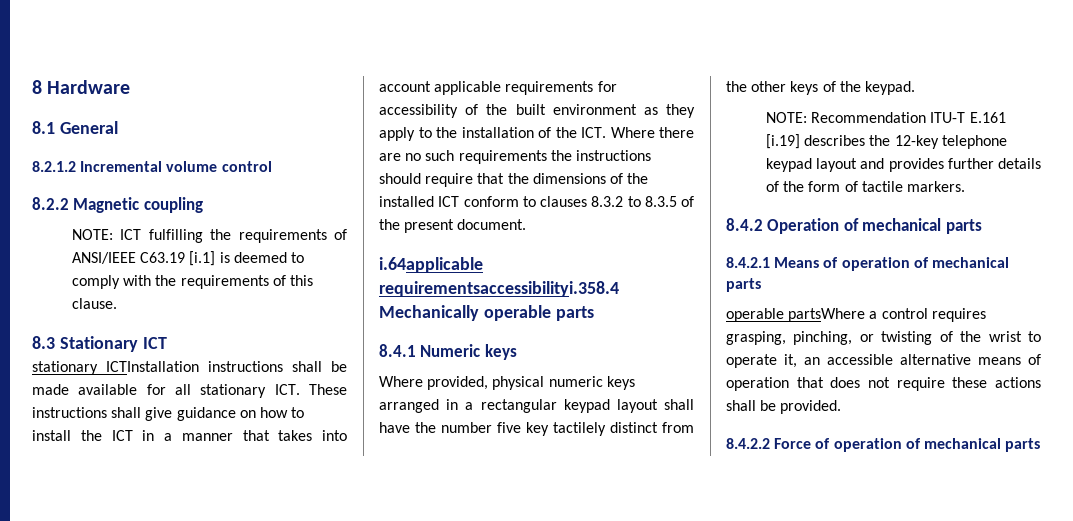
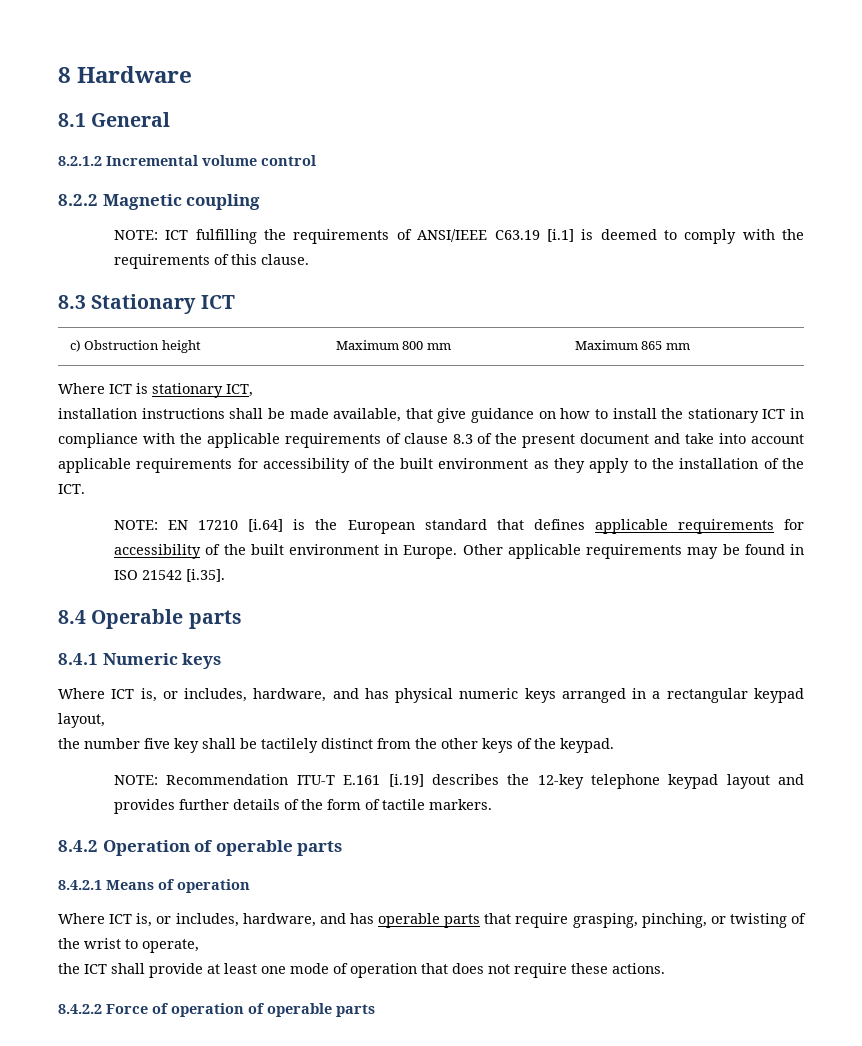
- stationary ICTInstallation instructions shall be made available for all stationary ICT. These instructions shall give guidance on how to install the ICT in a manner that takes into account applicable requirements for accessibility of the built environment as they apply to the installation of the ICT. Where there are no such requirements the instructions should require that the dimensions of the installed ICT conform to clauses 8.3.2 to 8.3.5 of the present document.
- i.64applicable requirementsaccessibilityi.358.4 Mechanically operable parts
+ c) Obstruction height | Maximum 800 mm | Maximum 865 mm
+ Where ICT is stationary ICT,
+ installation instructions shall be made available, that give guidance on how to install the stationary ICT in compliance with the applicable requirements of clause 8.3 of the present document and take into account applicable requirements for accessibility of the built environment as they apply to the installation of the ICT.
+ NOTE: EN 17210 [i.64] is the European standard that defines applicable requirements for accessibility of the built environment in Europe. Other applicable requirements may be found in ISO 21542 [i.35].
+ 8.4 Operable parts
- Where provided, physical numeric keys arranged in a rectangular keypad layout shall have the number five key tactilely distinct from the other keys of the keypad.
+ Where ICT is, or includes, hardware, and has physical numeric keys arranged in a rectangular keypad layout,
+ the number five key shall be tactilely distinct from the other keys of the keypad.
- 8.4.2 Operation of mechanical parts
+ 8.4.2 Operation of operable parts
- 8.4.2.1 Means of operation of mechanical parts
- operable partsWhere a control requires grasping, pinching, or twisting of the wrist to operate it, an accessible alternative means of operation that does not require these actions shall be provided.
+ 8.4.2.1 Means of operation
+ Where ICT is, or includes, hardware, and has operable parts that require grasping, pinching, or twisting of the wrist to operate,
+ the ICT shall provide at least one mode of operation that does not require these actions.
- 8.4.2.2 Force of operation of mechanical parts
+ 8.4.2.2 Force of operation of operable parts

